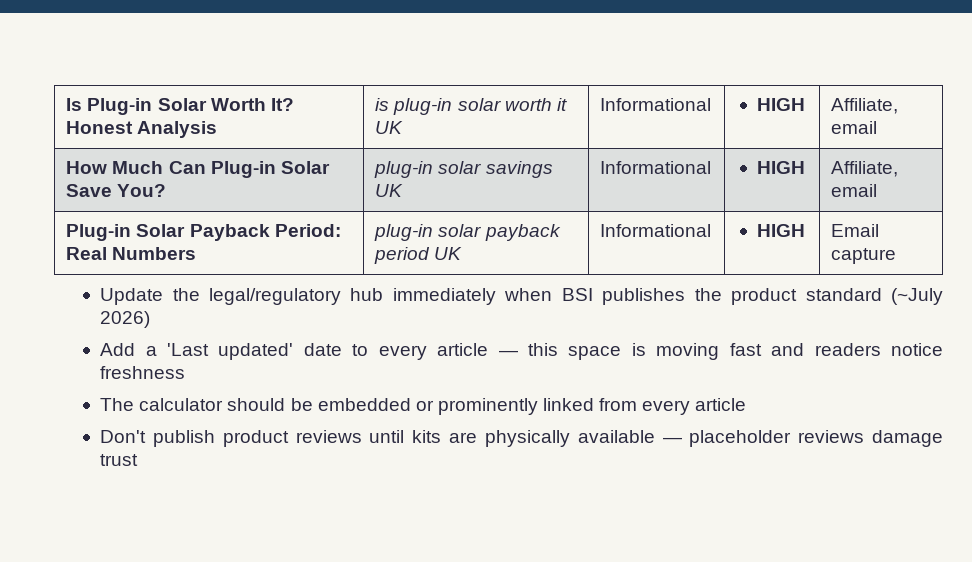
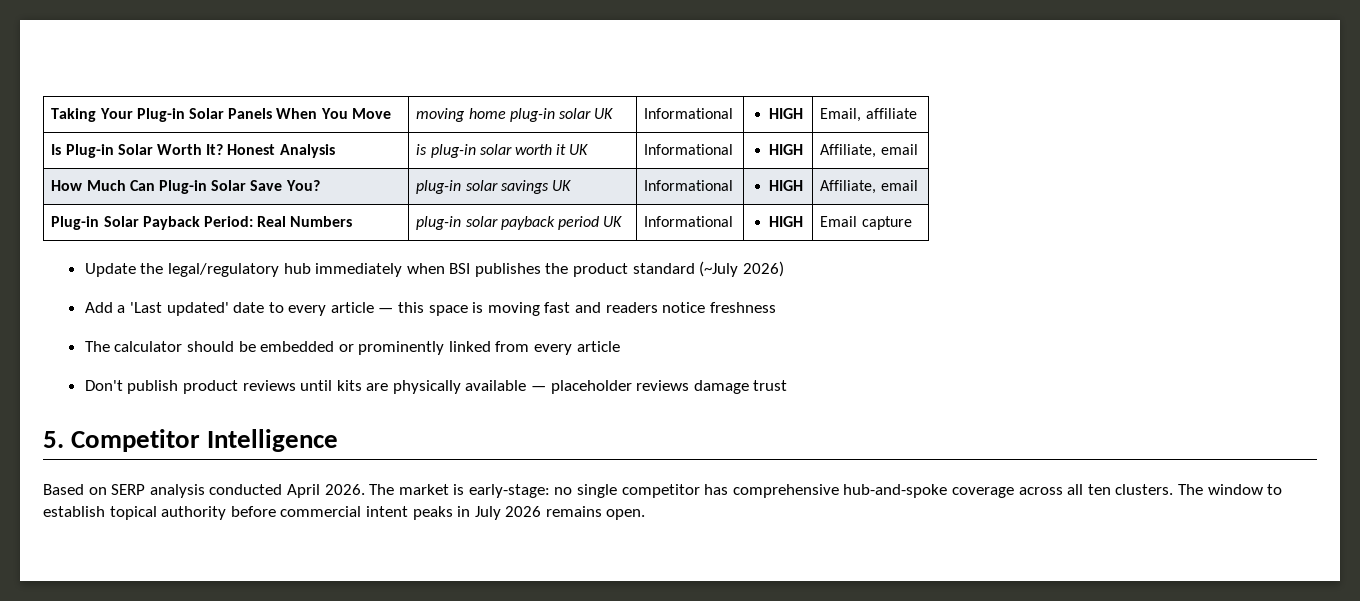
+ Taking Your Plug-in Solar Panels When You Move | moving home plug-in solar UK | Informational | HIGH | Email, affiliate
+ 5. Competitor Intelligence
+ Based on SERP analysis conducted April 2026. The market is early-stage: no single competitor has comprehensive hub-and-spoke coverage across all ten clusters. The window to establish topical authority before commercial intent peaks in July 2026 remains open.

